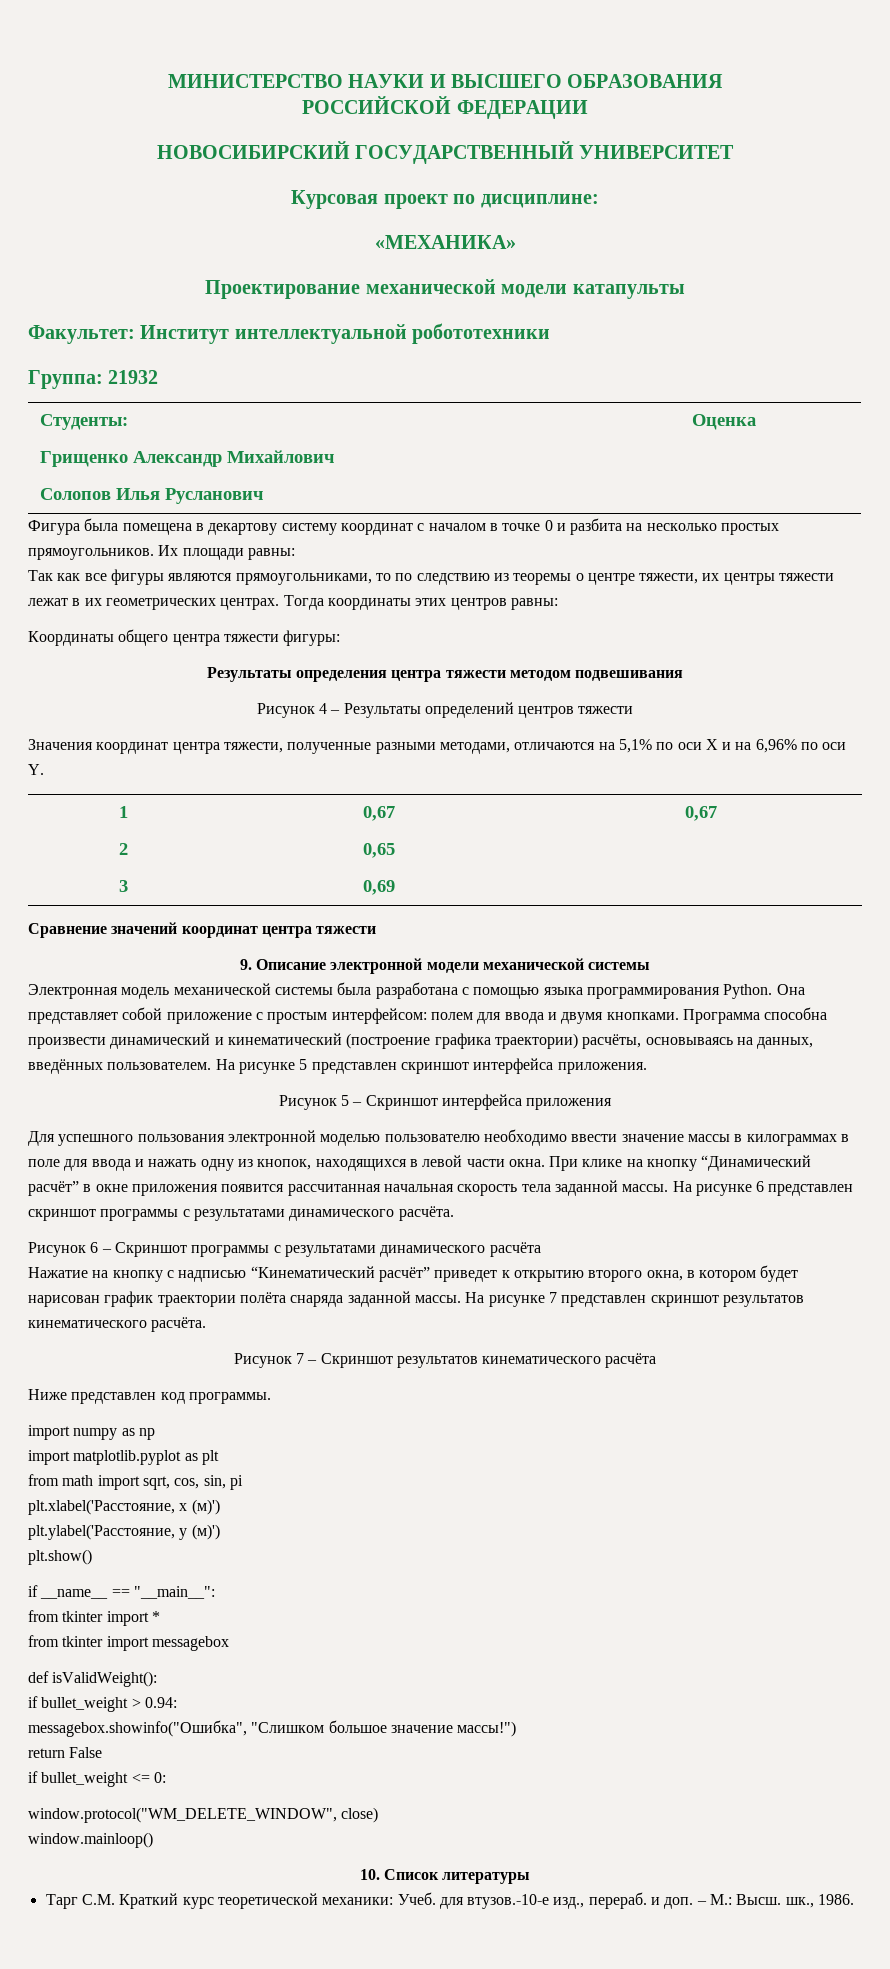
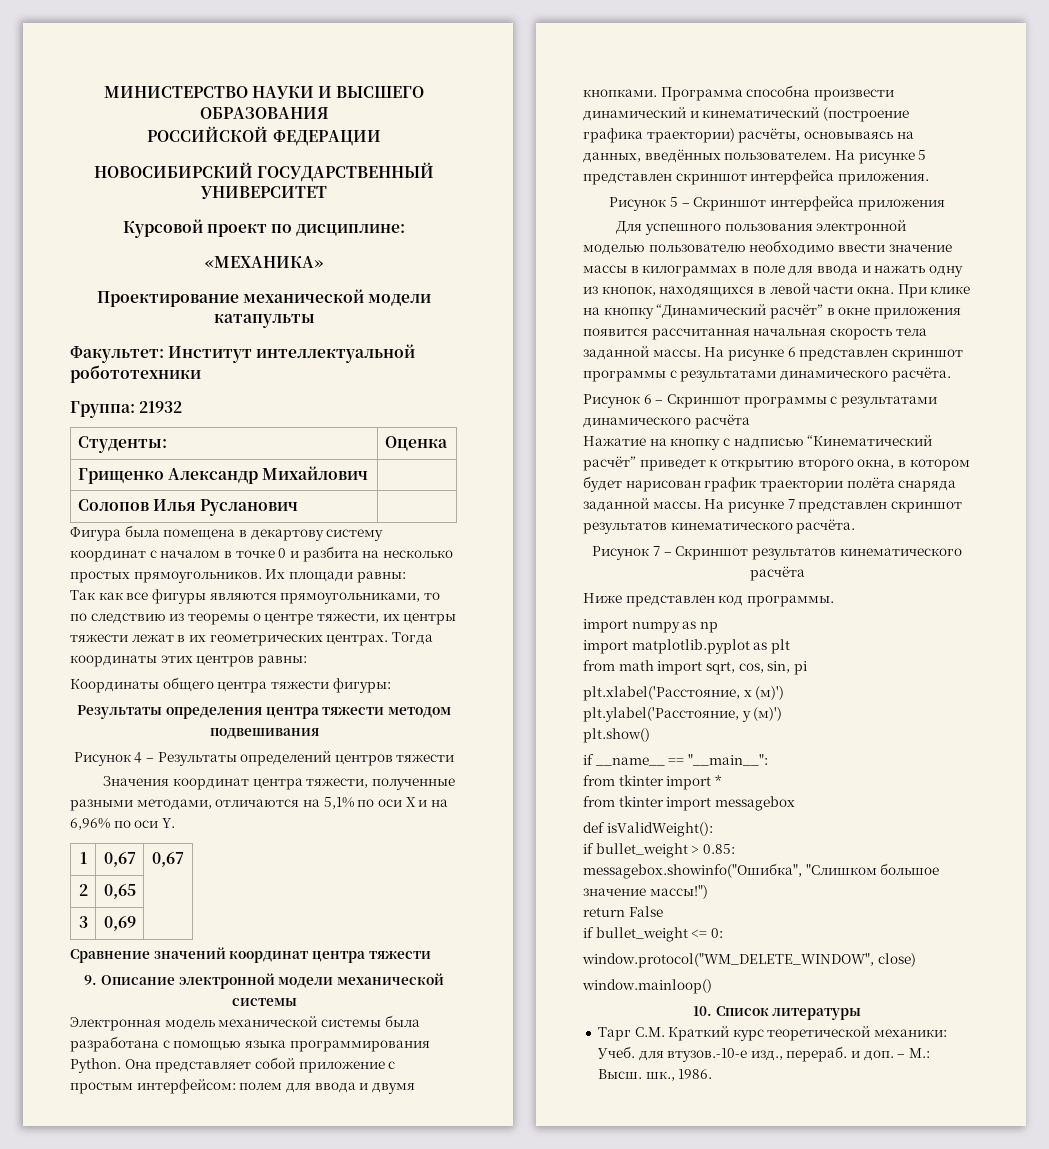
- Курсовая проект по дисциплине:
+ Курсовой проект по дисциплине:
- if bullet_weight > 0.94:
+ if bullet_weight > 0.85:

